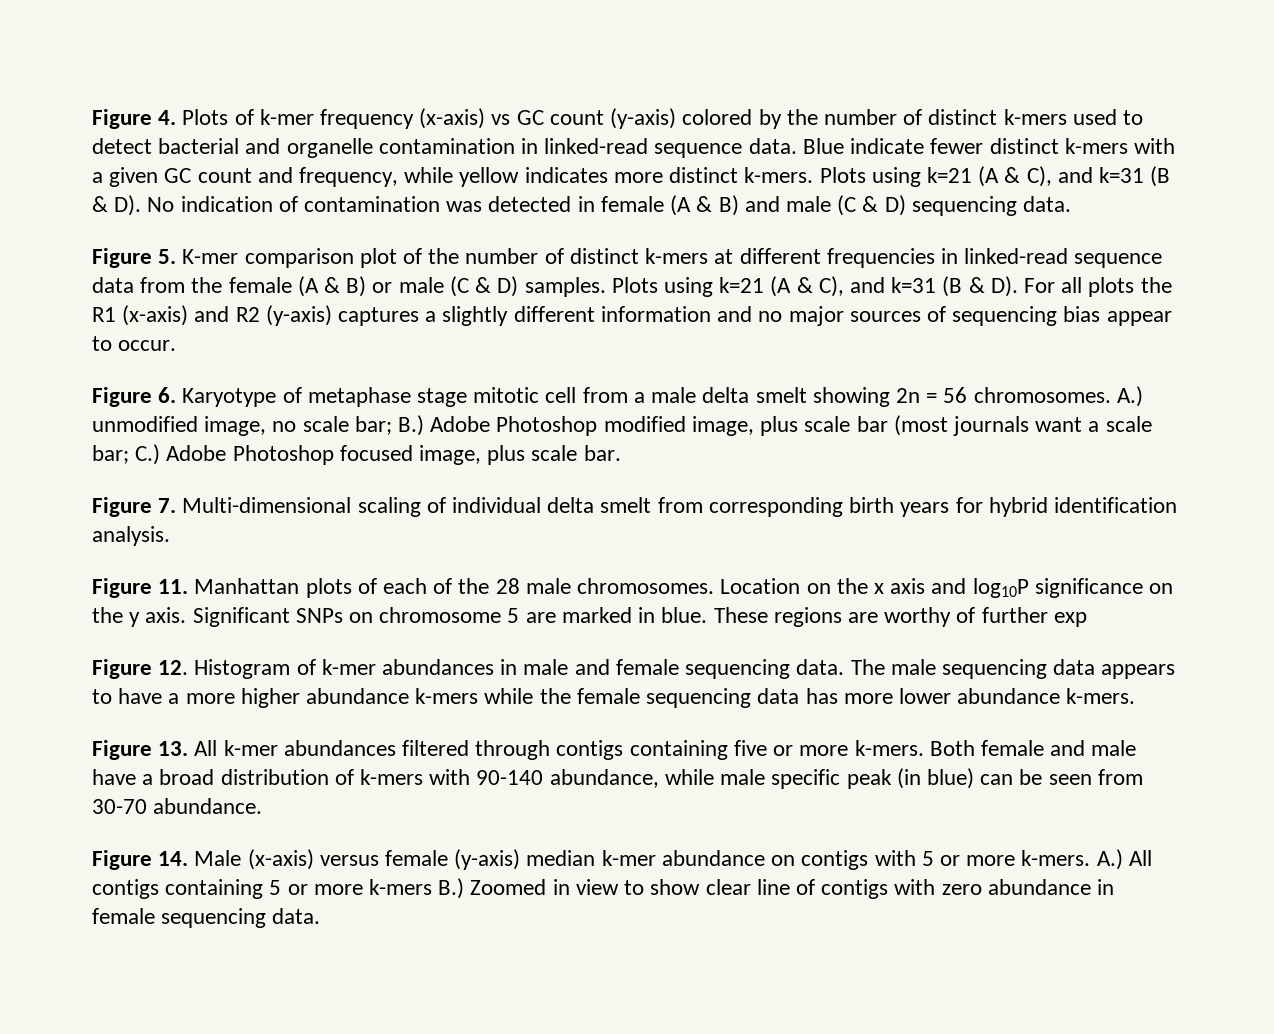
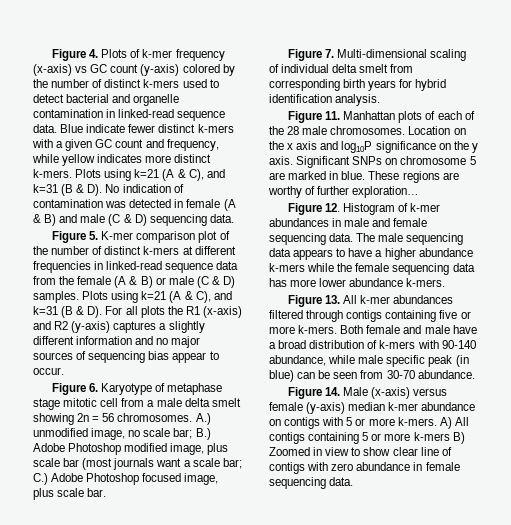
- These regions are worthy of further exp
+ These regions are worthy of further exploration…
- The male sequencing data appears to have a more higher abundance k-mers while the female sequencing data has more lower abundance k-mers.
+ The male sequencing data appears to have a higher abundance k-mers while the female sequencing data has more lower abundance k-mers.
- A.) All contigs containing 5 or more k-mers B.) Zoomed in view to show clear line of contigs with zero abundance in female sequencing data.
+ A) All contigs containing 5 or more k-mers B) Zoomed in view to show clear line of contigs with zero abundance in female sequencing data.

